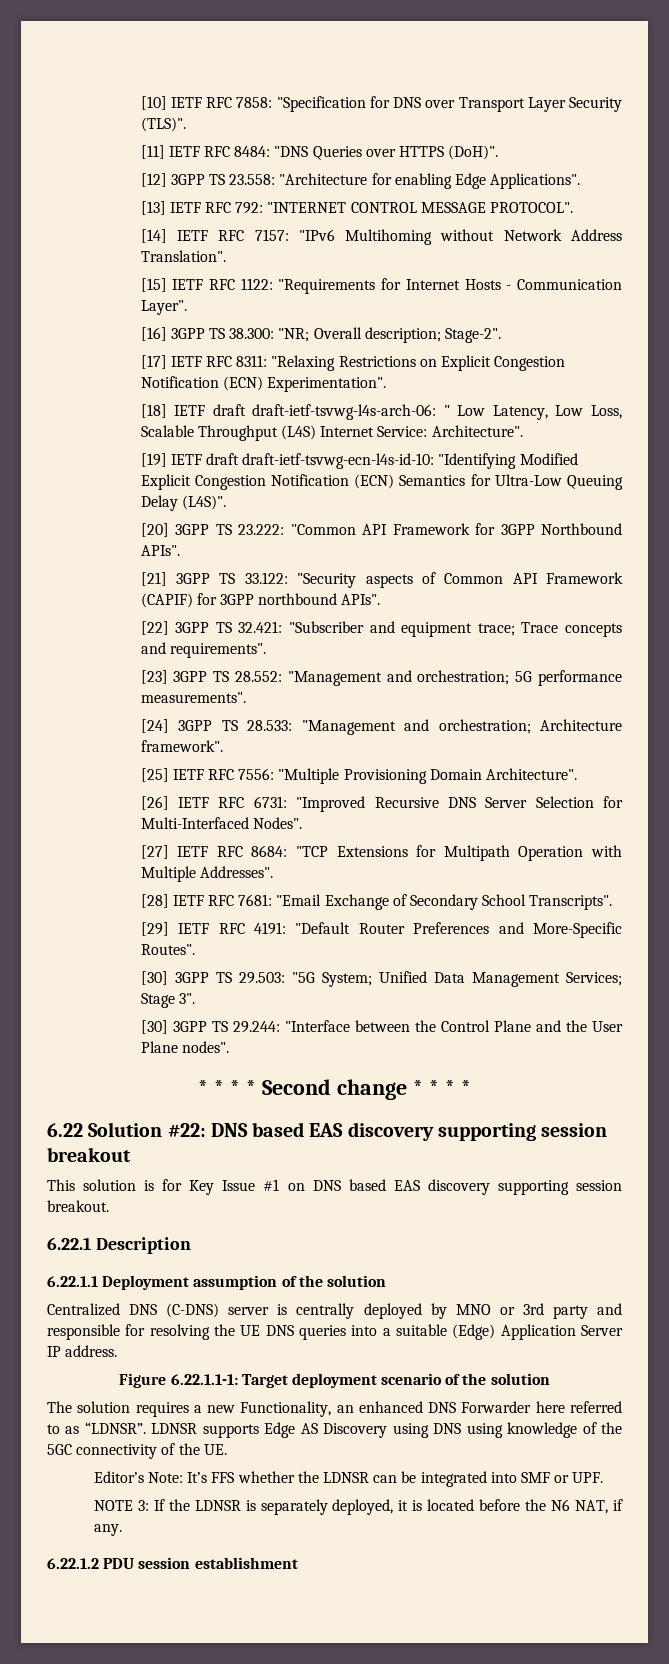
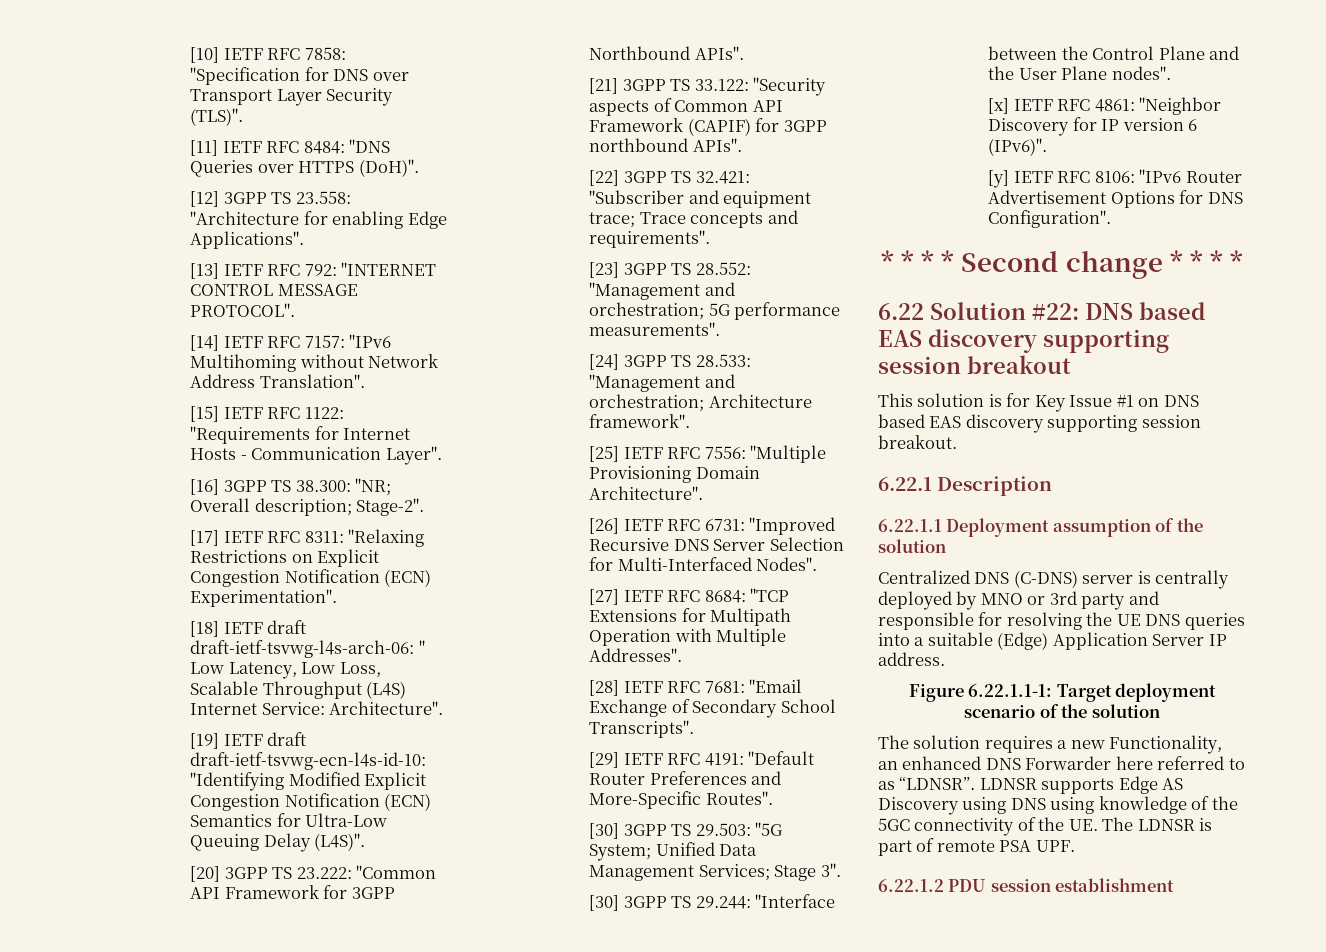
+ [x] IETF RFC 4861: "Neighbor Discovery for IP version 6 (IPv6)".
+ [y] IETF RFC 8106: "IPv6 Router Advertisement Options for DNS Configuration".
- LDNSR supports Edge AS Discovery using DNS using knowledge of the 5GC connectivity of the UE.
- Editor’s Note: It’s FFS whether the LDNSR can be integrated into SMF or UPF.
- NOTE 3: If the LDNSR is separately deployed, it is located before the N6 NAT, if any.
+ LDNSR supports Edge AS Discovery using DNS using knowledge of the 5GC connectivity of the UE. The LDNSR is part of remote PSA UPF.

